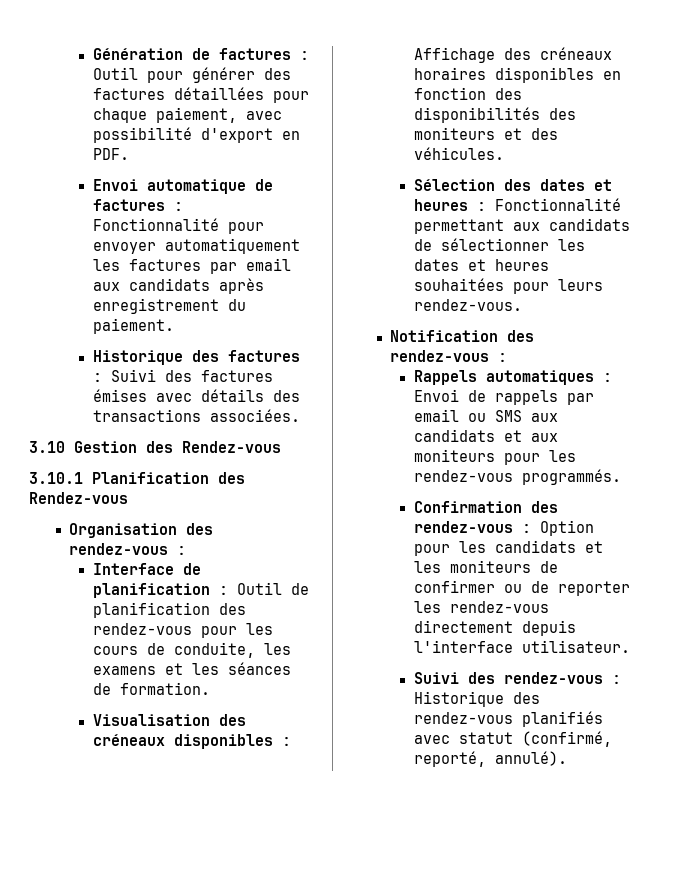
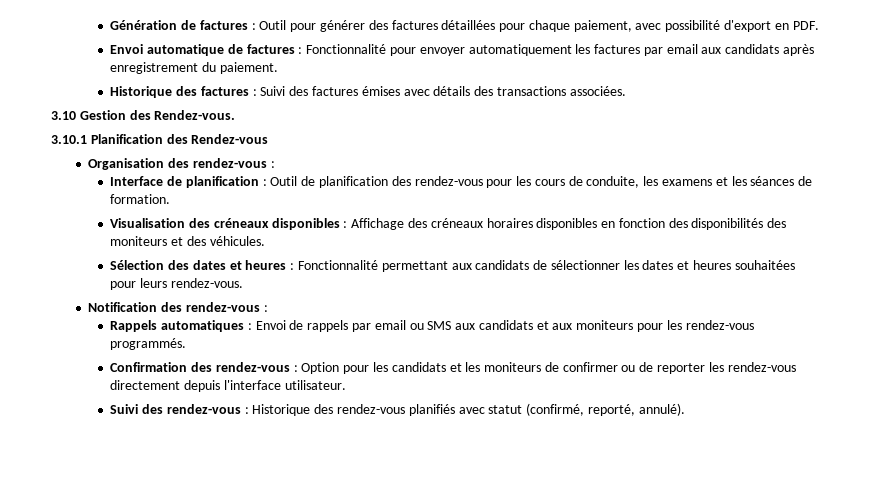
- 3.10 Gestion des Rendez-vous
+ 3.10 Gestion des Rendez-vous.

